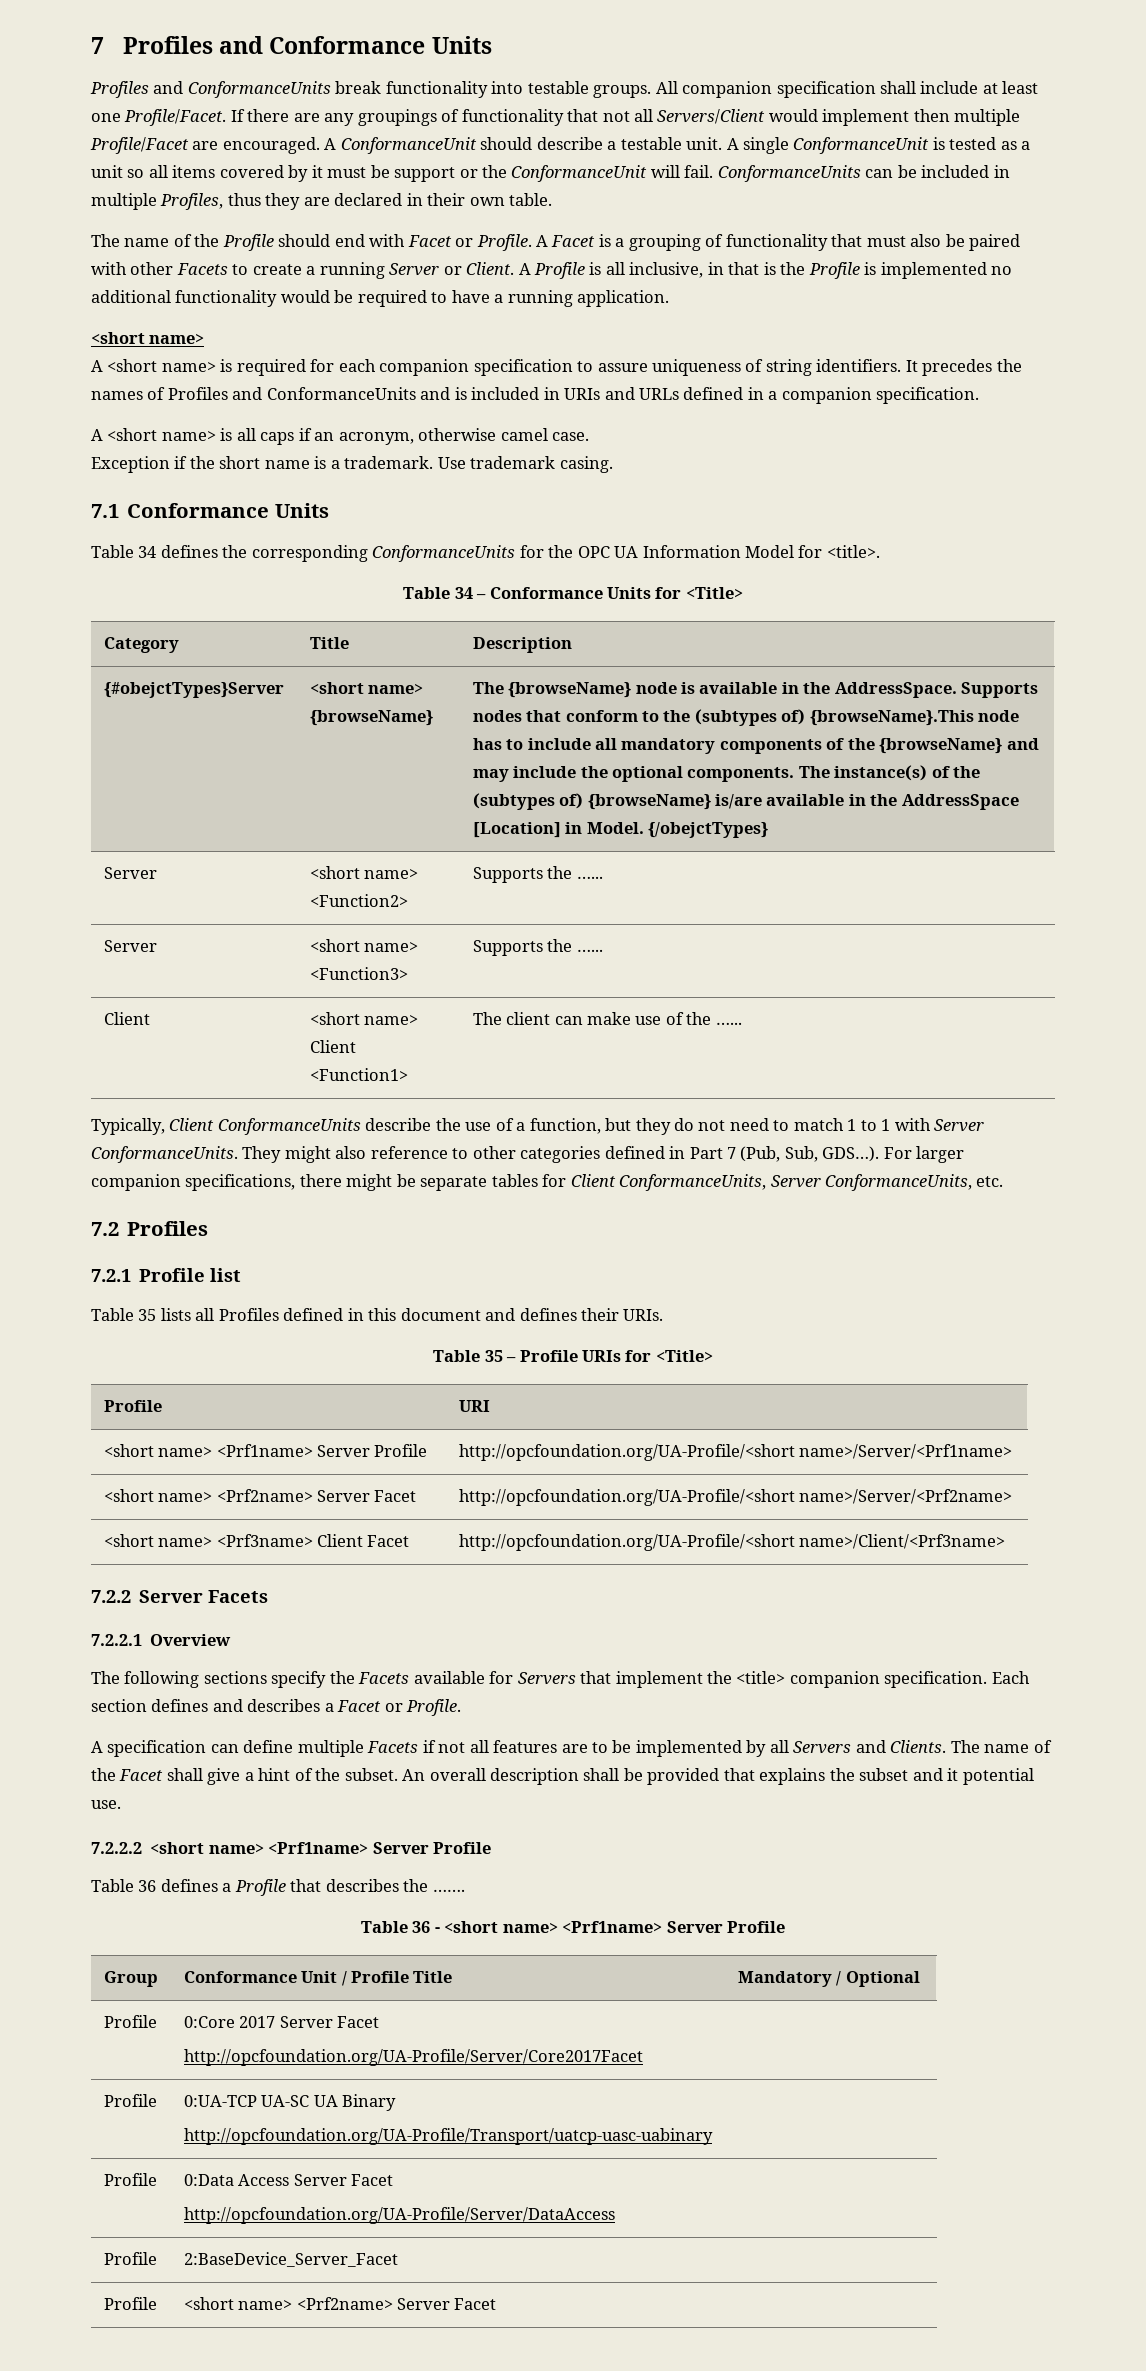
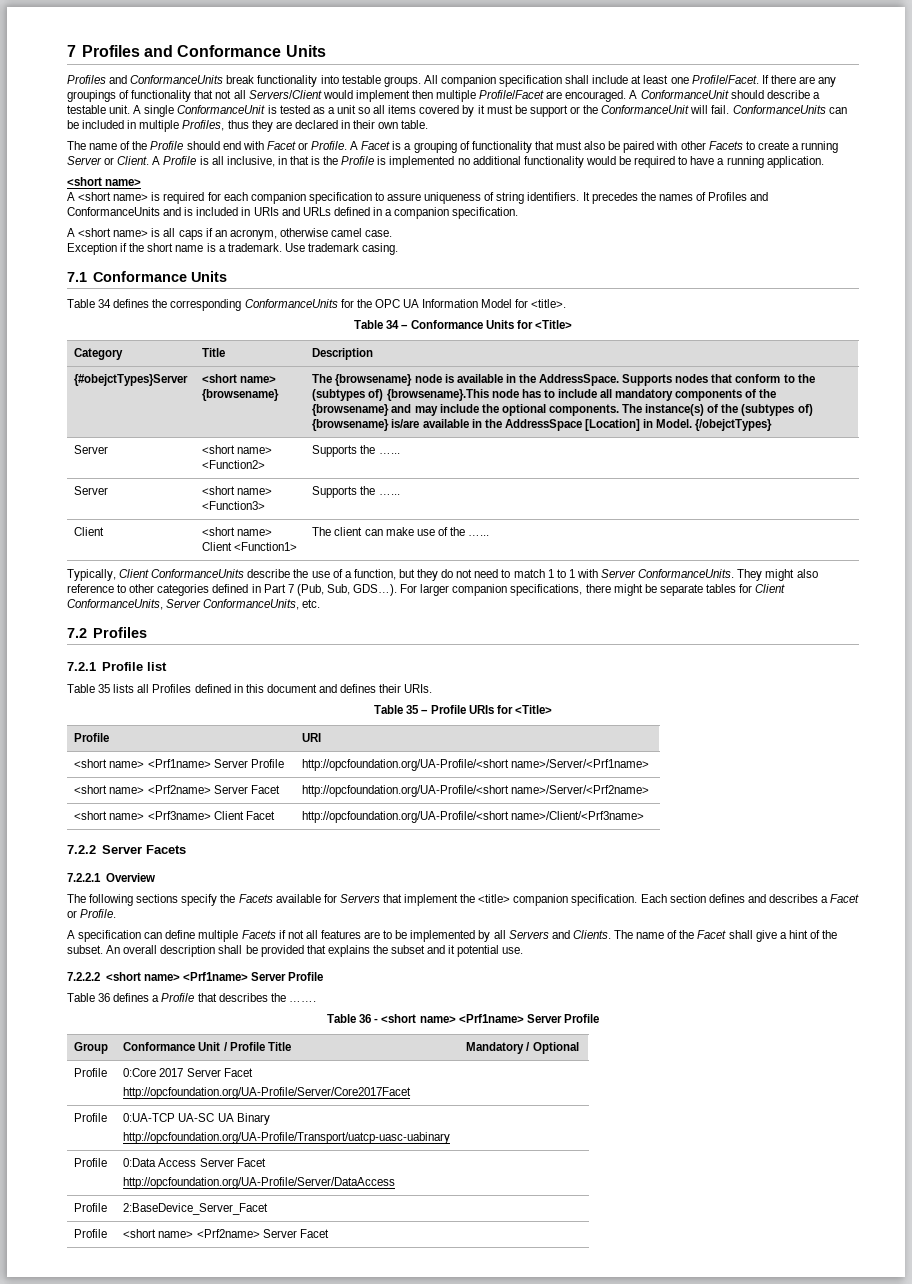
- <short name> {browseName} | The {browseName} node is available in the AddressSpace.
+ <short name> {browsename} | The {browsename} node is available in the AddressSpace.
- Supports nodes that conform to the (subtypes of) {browseName}.This node has to include all mandatory components of the {browseName} and may include the optional components.
+ Supports nodes that conform to the (subtypes of) {browsename}.This node has to include all mandatory components of the {browsename} and may include the optional components.
- The instance(s) of the (subtypes of) {browseName} is/are available in the AddressSpace [Location] in Model.
+ The instance(s) of the (subtypes of) {browsename} is/are available in the AddressSpace [Location] in Model.

